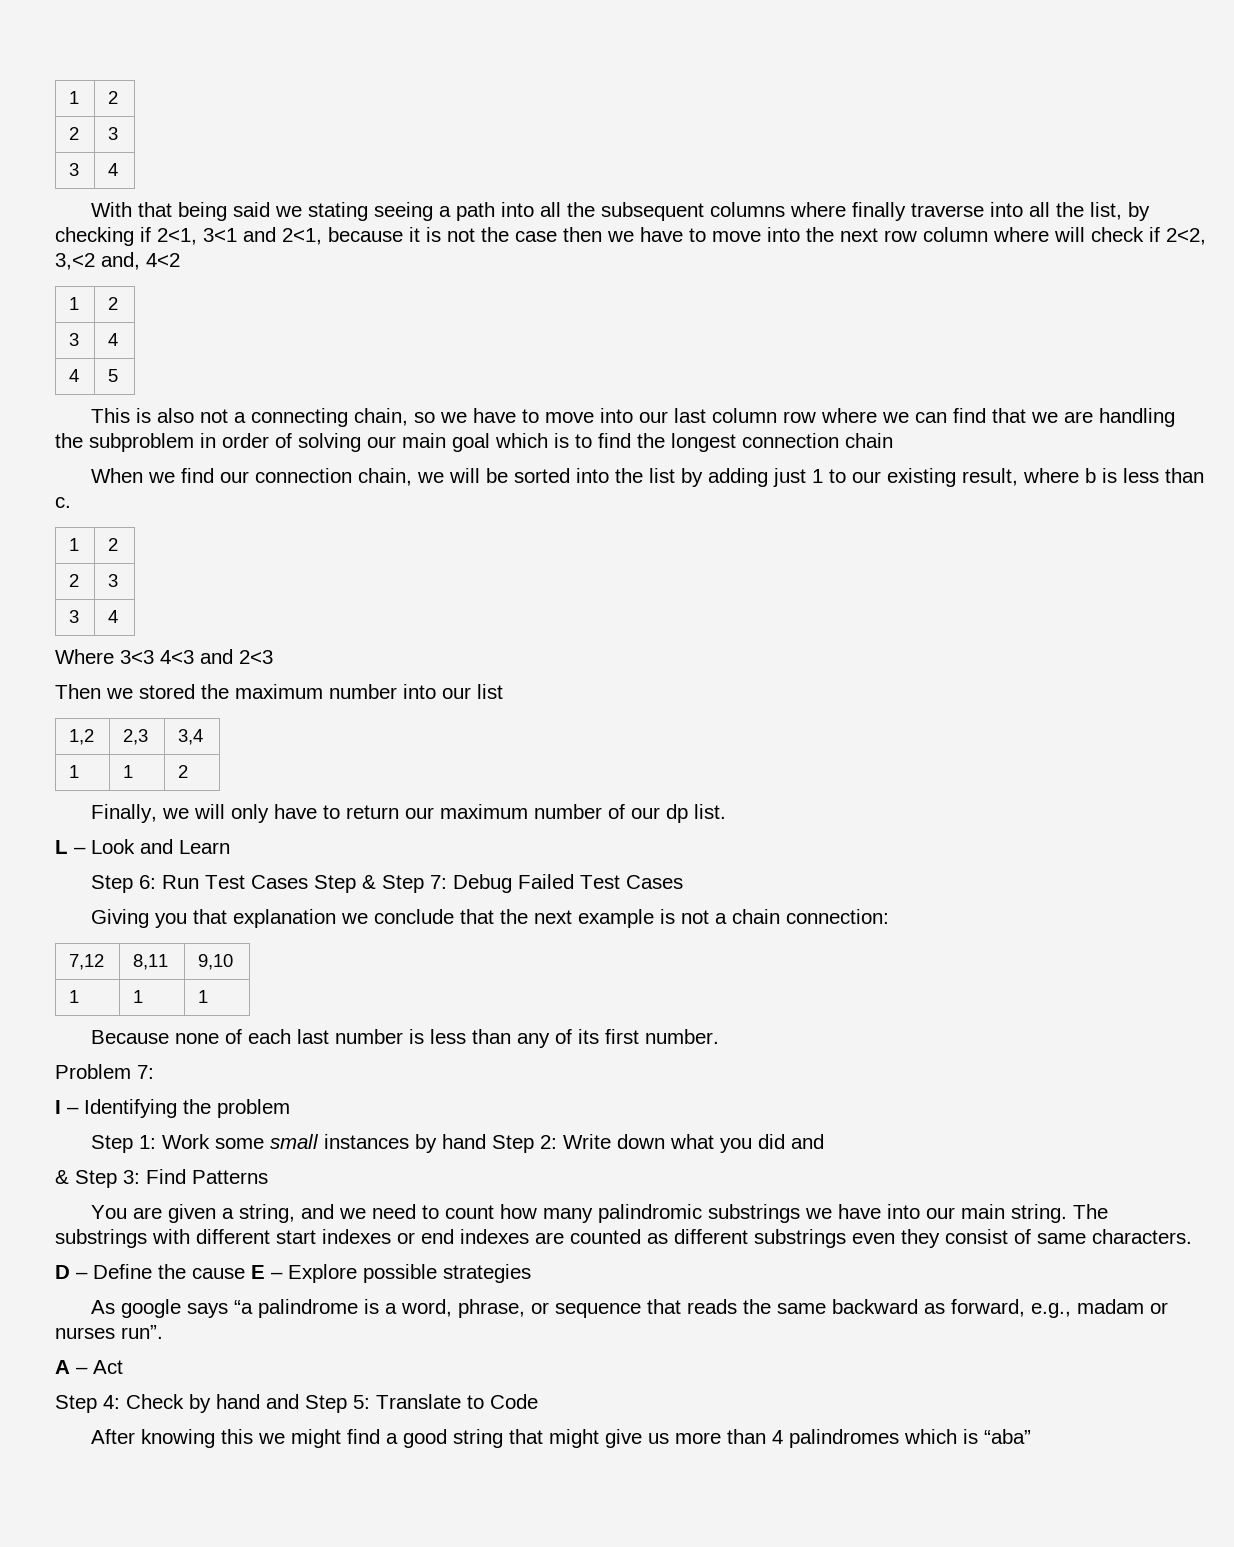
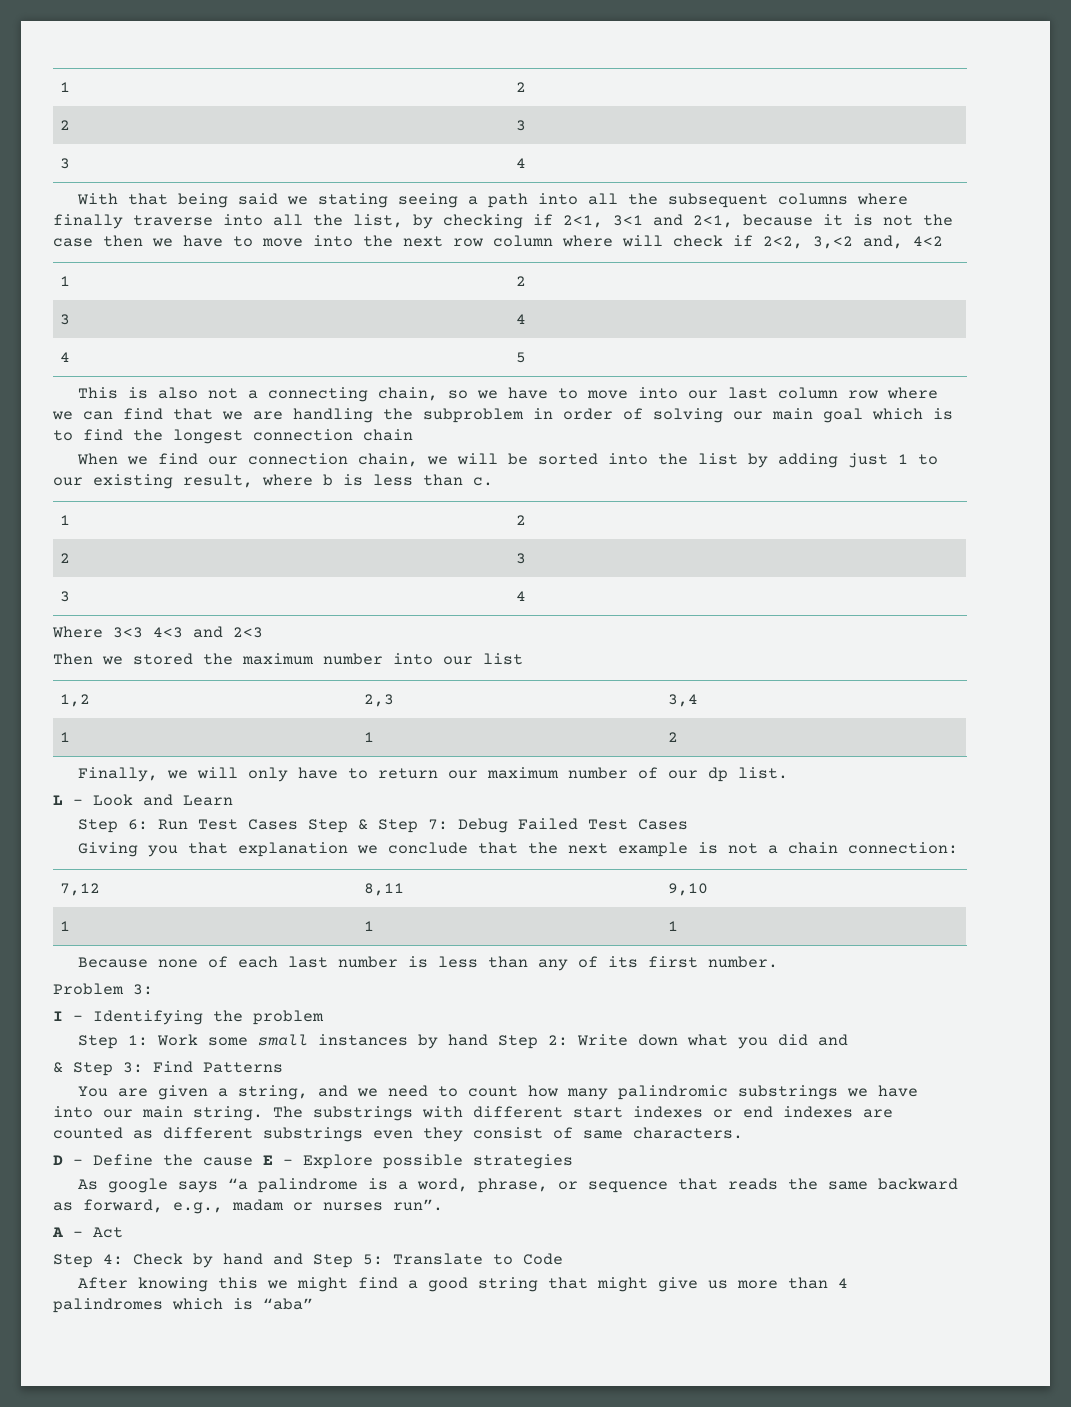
- Problem 7:
+ Problem 3:

